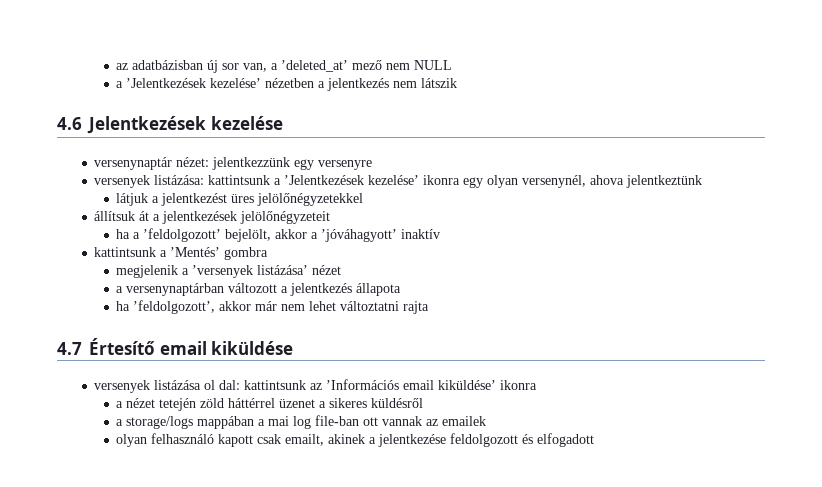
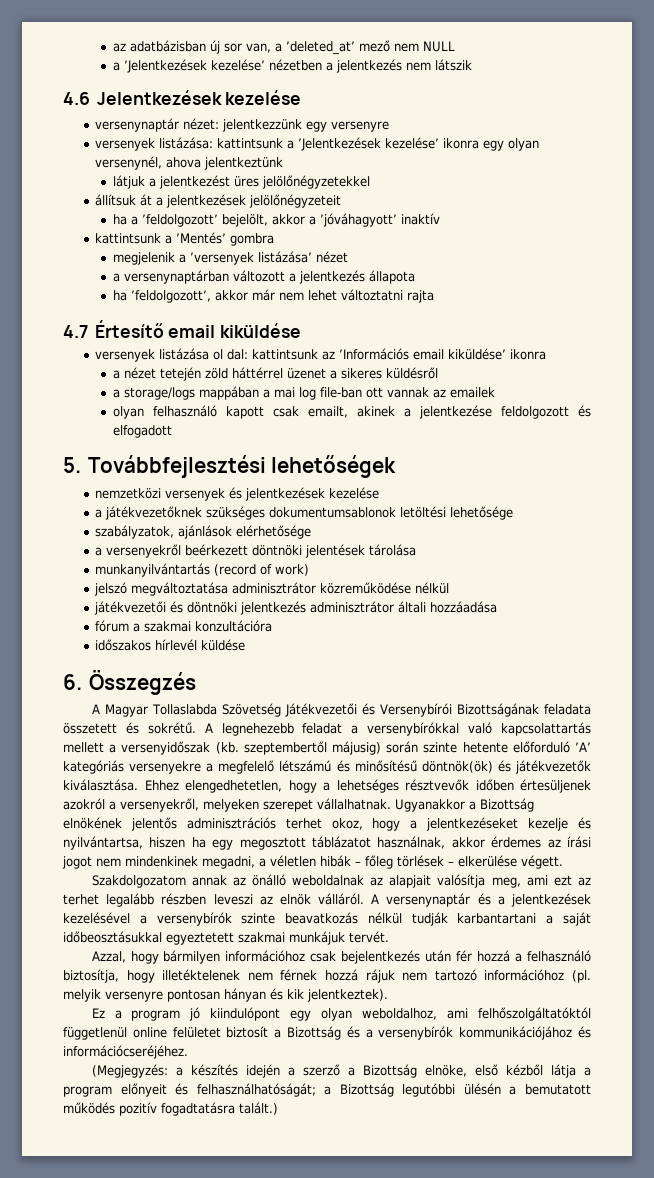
+ 5. Továbbfejlesztési lehetőségek
+ nemzetközi versenyek és jelentkezések kezelése
+ a játékvezetőknek szükséges dokumentumsablonok letöltési lehetősége
+ szabályzatok, ajánlások elérhetősége
+ a versenyekről beérkezett döntnöki jelentések tárolása
+ munkanyilvántartás (record of work)
+ jelszó megváltoztatása adminisztrátor közreműködése nélkül
+ játékvezetői és döntnöki jelentkezés adminisztrátor általi hozzáadása
+ fórum a szakmai konzultációra
+ időszakos hírlevél küldése
+ 6. Összegzés
+ A Magyar Tollaslabda Szövetség Játékvezetői és Versenybírói Bizottságának feladata összetett és sokrétű. A legnehezebb feladat a versenybírókkal való kapcsolattartás mellett a versenyidőszak (kb. szeptembertől májusig) során szinte hetente előforduló ’A’ kategóriás versenyekre a megfelelő létszámú és minősítésű döntnök(ök) és játékvezetők kiválasztása. Ehhez elengedhetetlen, hogy a lehetséges résztvevők időben értesüljenek azokról a versenyekről, melyeken szerepet vállalhatnak. Ugyanakkor a Bizottság elnökének jelentős adminisztrációs terhet okoz, hogy a jelentkezéseket kezelje és nyilvántartsa, hiszen ha egy megosztott táblázatot használnak, akkor érdemes az írási jogot nem mindenkinek megadni, a véletlen hibák – főleg törlések – elkerülése végett.
+ Szakdolgozatom annak az önálló weboldalnak az alapjait valósítja meg, ami ezt az terhet legalább részben leveszi az elnök válláról. A versenynaptár és a jelentkezések kezelésével a versenybírók szinte beavatkozás nélkül tudják karbantartani a saját időbeosztásukkal egyeztetett szakmai munkájuk tervét.
+ Azzal, hogy bármilyen információhoz csak bejelentkezés után fér hozzá a felhasználó biztosítja, hogy illetéktelenek nem férnek hozzá rájuk nem tartozó információhoz (pl. melyik versenyre pontosan hányan és kik jelentkeztek).
+ Ez a program jó kiindulópont egy olyan weboldalhoz, ami felhőszolgáltatóktól függetlenül online felületet biztosít a Bizottság és a versenybírók kommunikációjához és információcseréjéhez.
+ (Megjegyzés: a készítés idején a szerző a Bizottság elnöke, első kézből látja a program előnyeit és felhasználhatóságát; a Bizottság legutóbbi ülésén a bemutatott működés pozitív fogadtatásra talált.)

